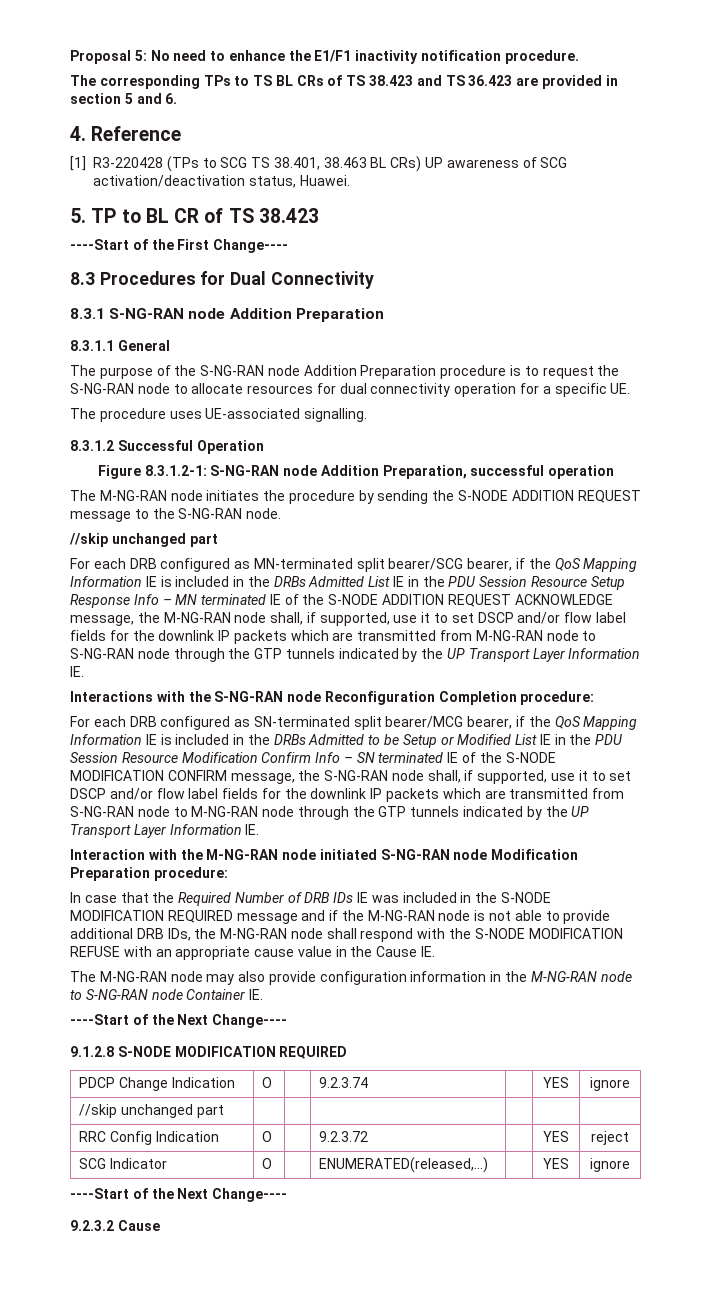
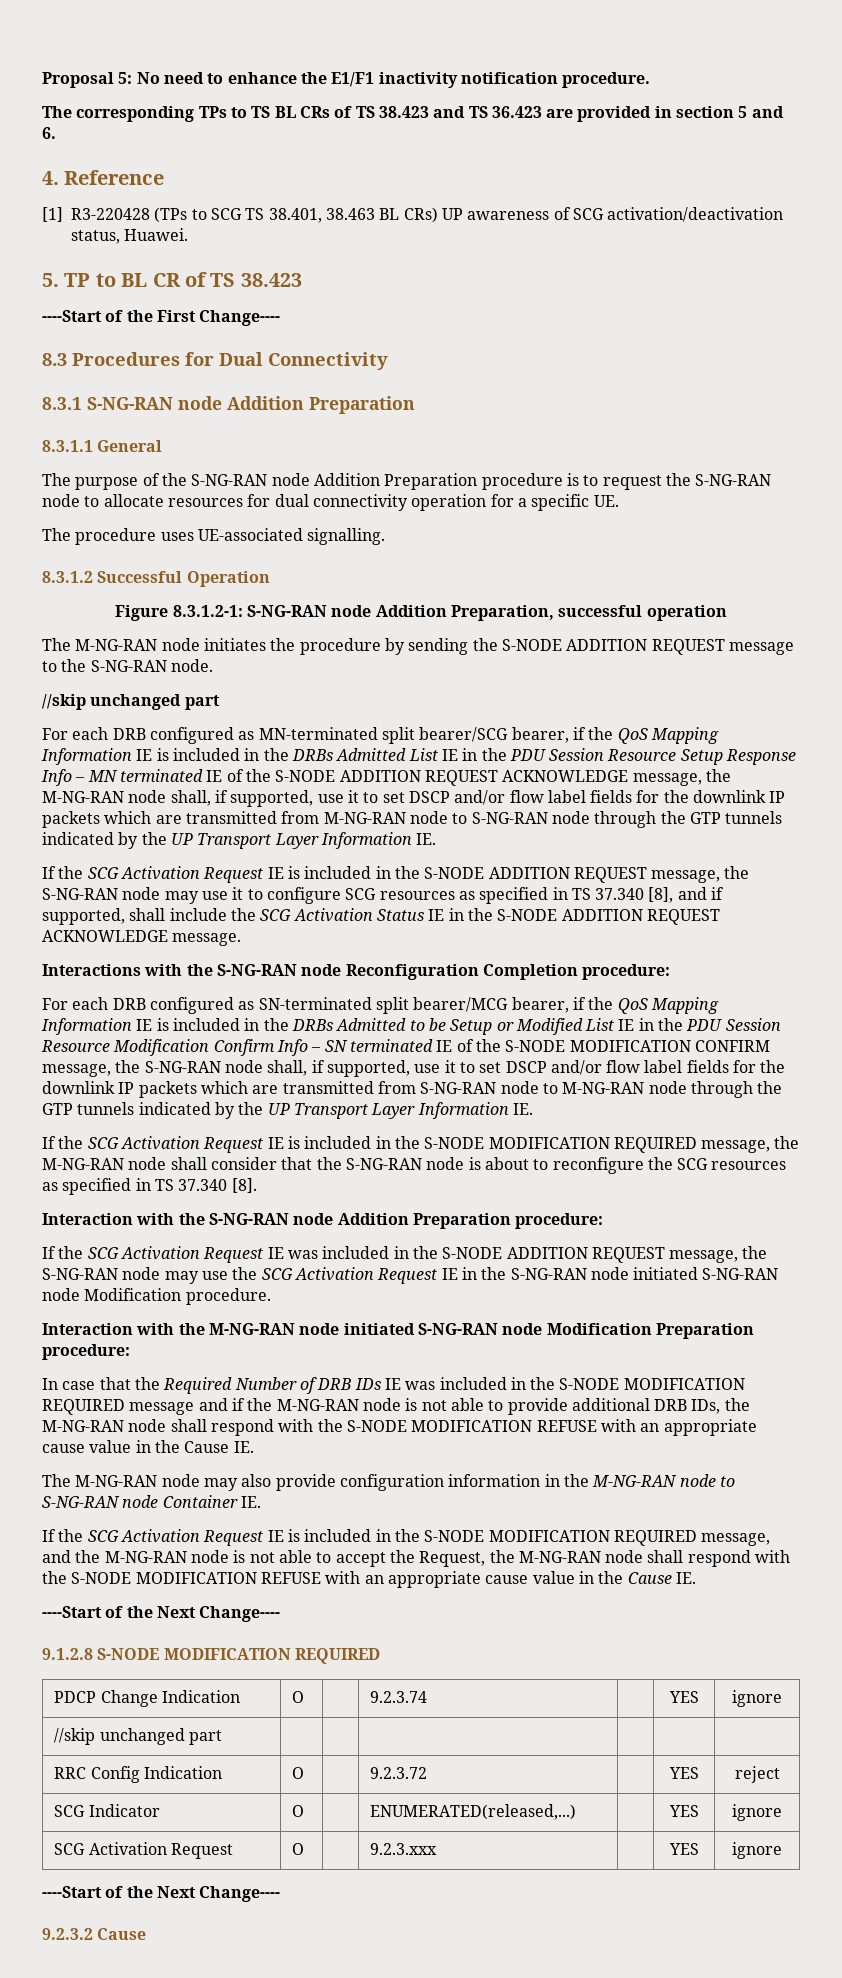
+ If the SCG Activation Request IE is included in the S-NODE ADDITION REQUEST message, the S-NG-RAN node may use it to configure SCG resources as specified in TS 37.340 [8], and if supported, shall include the SCG Activation Status IE in the S-NODE ADDITION REQUEST ACKNOWLEDGE message.
+ If the SCG Activation Request IE is included in the S-NODE MODIFICATION REQUIRED message, the M-NG-RAN node shall consider that the S-NG-RAN node is about to reconfigure the SCG resources as specified in TS 37.340 [8].
+ Interaction with the S-NG-RAN node Addition Preparation procedure:
+ If the SCG Activation Request IE was included in the S-NODE ADDITION REQUEST message, the S-NG-RAN node may use the SCG Activation Request IE in the S-NG-RAN node initiated S-NG-RAN node Modification procedure.
+ If the SCG Activation Request IE is included in the S-NODE MODIFICATION REQUIRED message, and the M-NG-RAN node is not able to accept the Request, the M-NG-RAN node shall respond with the S-NODE MODIFICATION REFUSE with an appropriate cause value in the Cause IE.
+ SCG Activation Request | O | | 9.2.3.xxx | | YES | ignore

